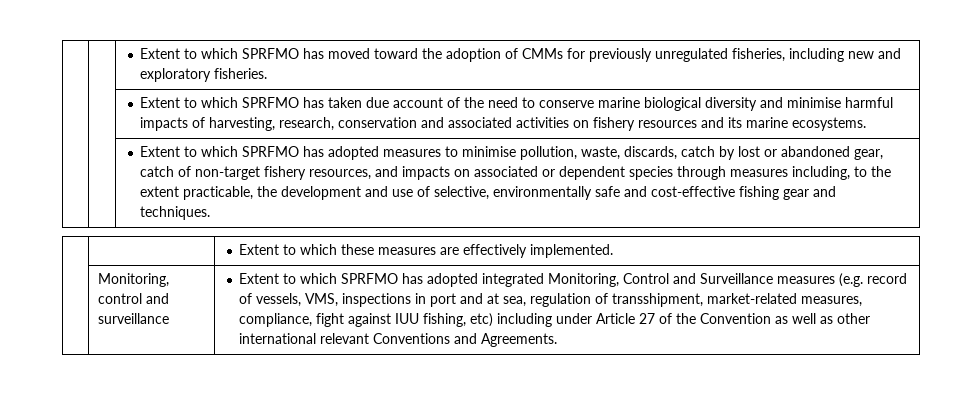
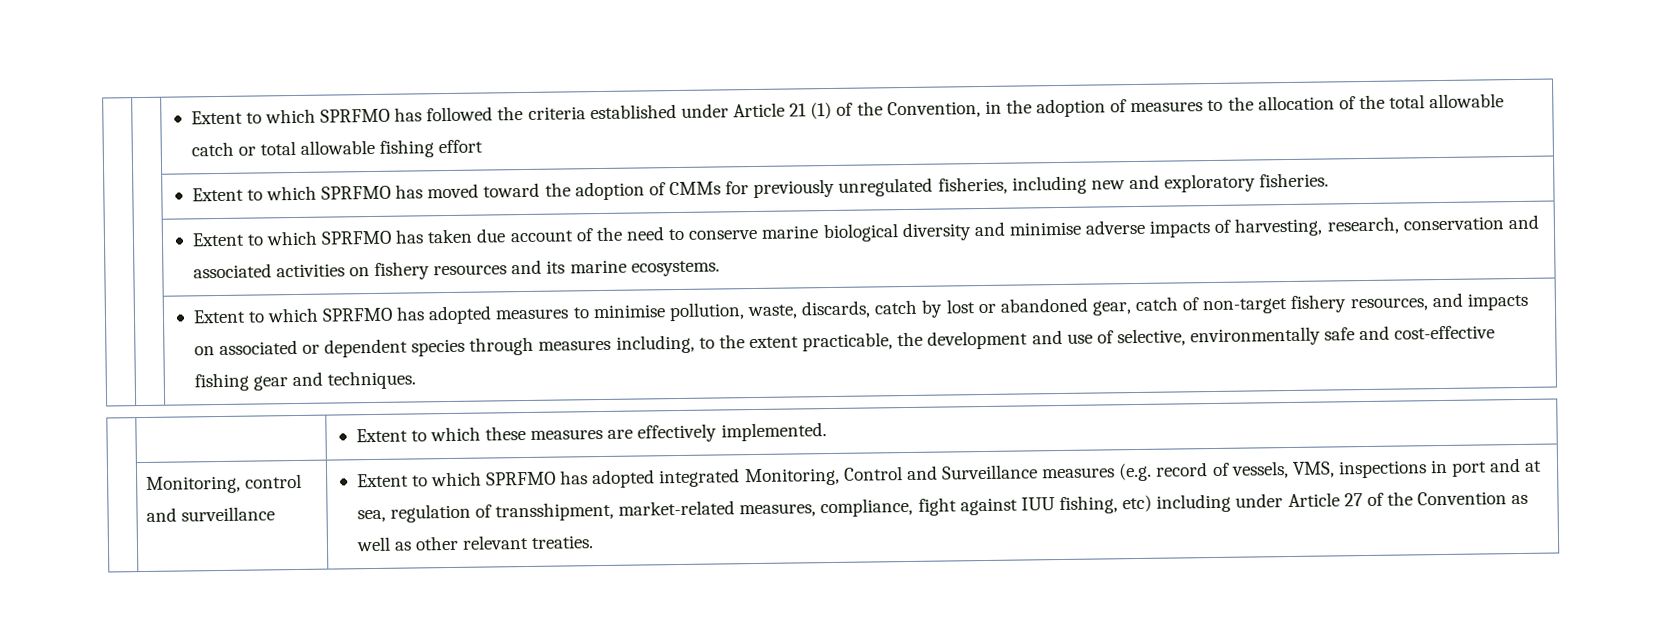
+ | | Extent to which SPRFMO has followed the criteria established under Article 21 (1) of the Convention, in the adoption of measures to the allocation of the total allowable catch or total allowable fishing effort
- | | Extent to which SPRFMO has taken due account of the need to conserve marine biological diversity and minimise harmful impacts of harvesting, research, conservation and associated activities on fishery resources and its marine ecosystems.
+ | | Extent to which SPRFMO has taken due account of the need to conserve marine biological diversity and minimise adverse impacts of harvesting, research, conservation and associated activities on fishery resources and its marine ecosystems.
- Extent to which SPRFMO has adopted integrated Monitoring, Control and Surveillance measures (e.g. record of vessels, VMS, inspections in port and at sea, regulation of transshipment, market-related measures, compliance, fight against IUU fishing, etc) including under Article 27 of the Convention as well as other international relevant Conventions and Agreements.
+ Extent to which SPRFMO has adopted integrated Monitoring, Control and Surveillance measures (e.g. record of vessels, VMS, inspections in port and at sea, regulation of transshipment, market-related measures, compliance, fight against IUU fishing, etc) including under Article 27 of the Convention as well as other relevant treaties.

